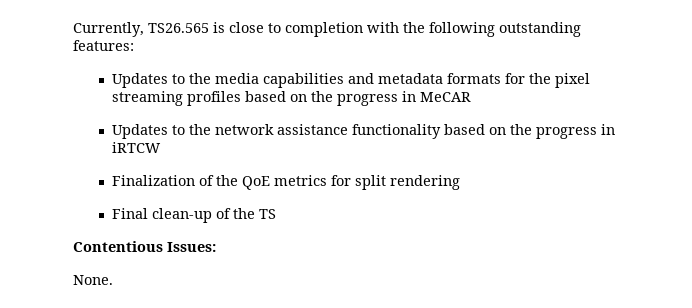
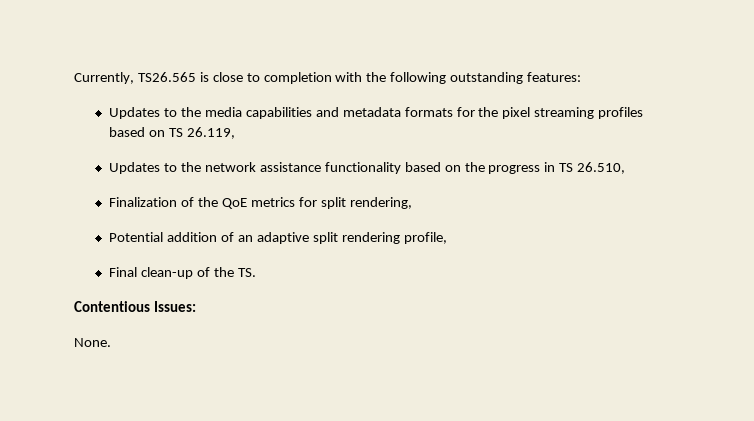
- Updates to the media capabilities and metadata formats for the pixel streaming profiles based on the progress in MeCAR
+ Updates to the media capabilities and metadata formats for the pixel streaming profiles based on TS 26.119,
- Updates to the network assistance functionality based on the progress in iRTCW
+ Updates to the network assistance functionality based on the progress in TS 26.510,
- Finalization of the QoE metrics for split rendering
+ Finalization of the QoE metrics for split rendering,
+ Potential addition of an adaptive split rendering profile,
- Final clean-up of the TS
+ Final clean-up of the TS.

